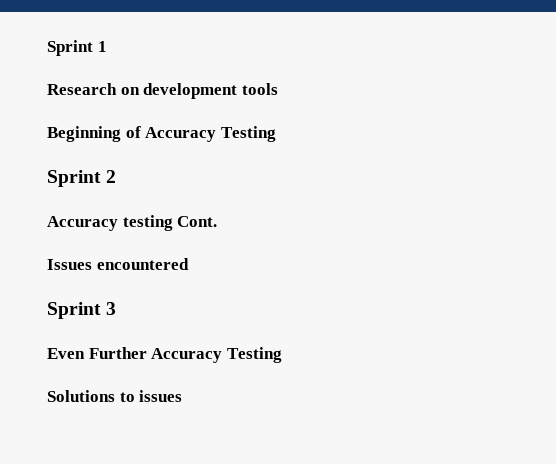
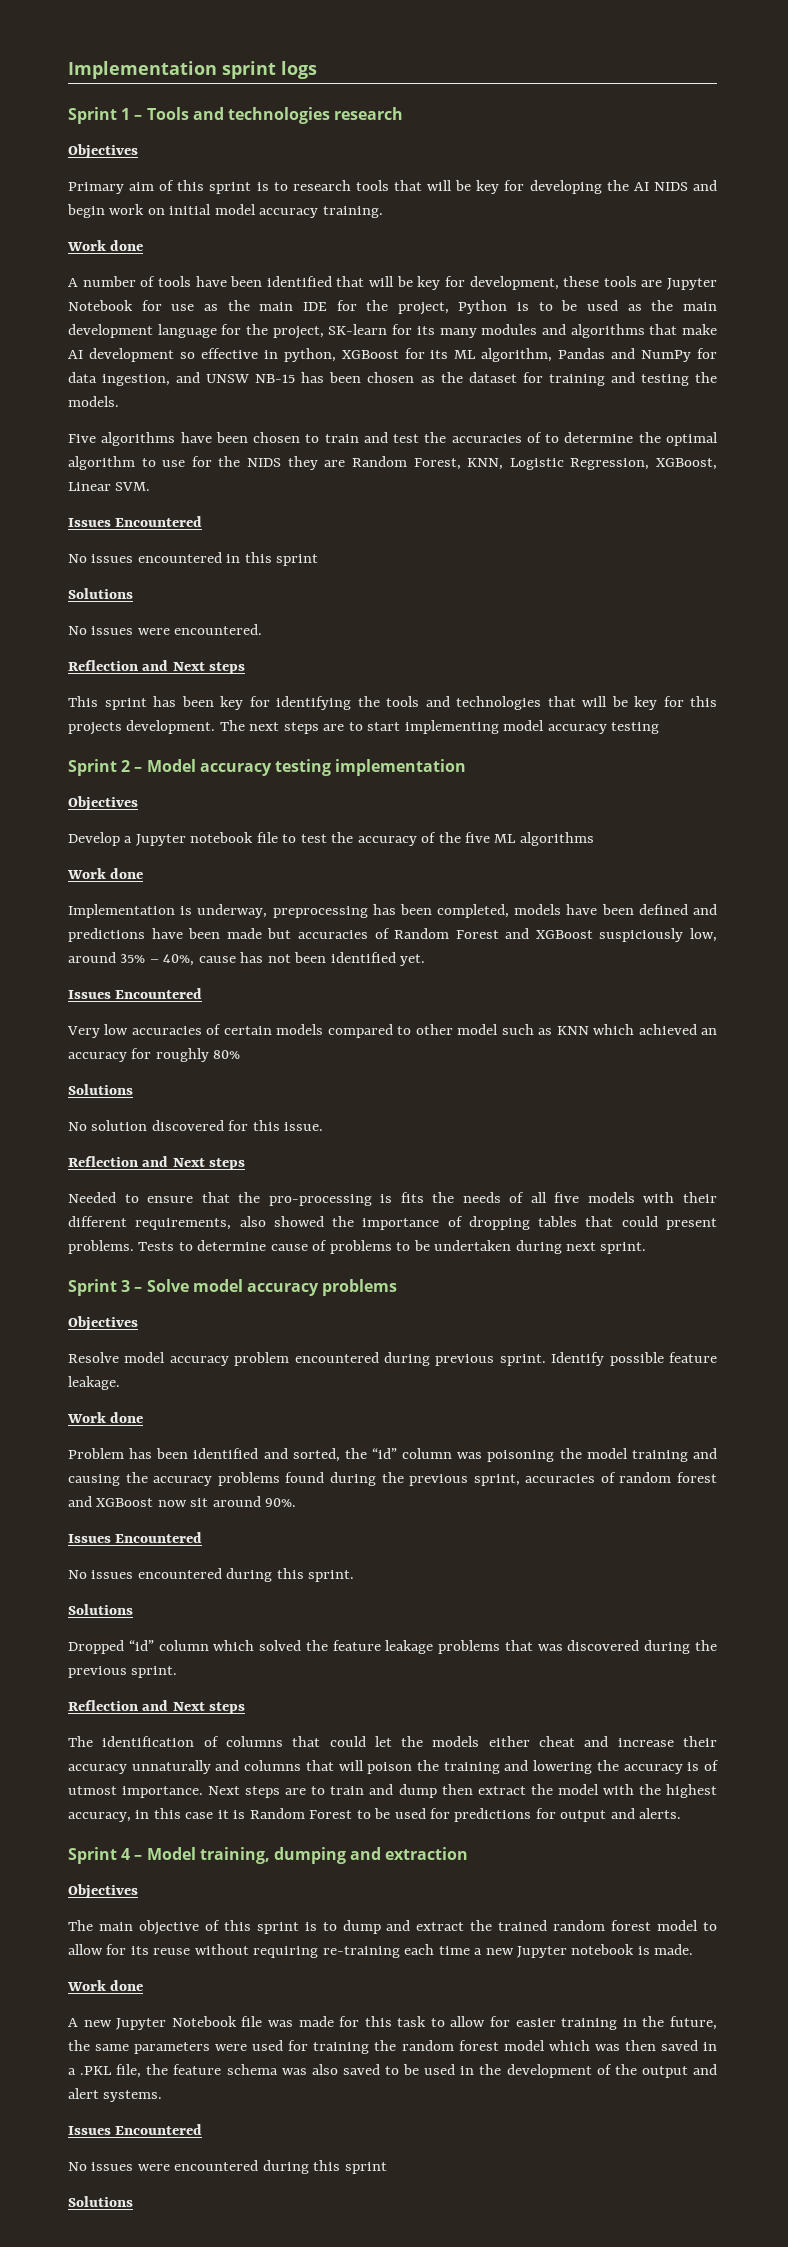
+ Implementation sprint logs
- Sprint 1
- Research on development tools
- Beginning of Accuracy Testing
- Sprint 2
- Accuracy testing Cont.
- Issues encountered
- Sprint 3
- Even Further Accuracy Testing
- Solutions to issues
+ Sprint 1 – Tools and technologies research
+ Objectives
+ Primary aim of this sprint is to research tools that will be key for developing the AI NIDS and begin work on initial model accuracy training.
+ Work done
+ A number of tools have been identified that will be key for development, these tools are Jupyter Notebook for use as the main IDE for the project, Python is to be used as the main development language for the project, SK-learn for its many modules and algorithms that make AI development so effective in python, XGBoost for its ML algorithm, Pandas and NumPy for data ingestion, and UNSW NB-15 has been chosen as the dataset for training and testing the models.
+ Five algorithms have been chosen to train and test the accuracies of to determine the optimal algorithm to use for the NIDS they are Random Forest, KNN, Logistic Regression, XGBoost, Linear SVM.
+ Issues Encountered
+ No issues encountered in this sprint
+ Solutions
+ No issues were encountered.
+ Reflection and Next steps
+ This sprint has been key for identifying the tools and technologies that will be key for this projects development. The next steps are to start implementing model accuracy testing
+ Sprint 2 – Model accuracy testing implementation
+ Objectives
+ Develop a Jupyter notebook file to test the accuracy of the five ML algorithms
+ Work done
+ Implementation is underway, preprocessing has been completed, models have been defined and predictions have been made but accuracies of Random Forest and XGBoost suspiciously low, around 35% – 40%, cause has not been identified yet.
+ Issues Encountered
+ Very low accuracies of certain models compared to other model such as KNN which achieved an accuracy for roughly 80%
+ Solutions
+ No solution discovered for this issue.
+ Reflection and Next steps
+ Needed to ensure that the pro-processing is fits the needs of all five models with their different requirements, also showed the importance of dropping tables that could present problems. Tests to determine cause of problems to be undertaken during next sprint.
+ Sprint 3 – Solve model accuracy problems
+ Objectives
+ Resolve model accuracy problem encountered during previous sprint. Identify possible feature leakage.
+ Work done
+ Problem has been identified and sorted, the “id” column was poisoning the model training and causing the accuracy problems found during the previous sprint, accuracies of random forest and XGBoost now sit around 90%.
+ Issues Encountered
+ No issues encountered during this sprint.
+ Solutions
+ Dropped “id” column which solved the feature leakage problems that was discovered during the previous sprint.
+ Reflection and Next steps
+ The identification of columns that could let the models either cheat and increase their accuracy unnaturally and columns that will poison the training and lowering the accuracy is of utmost importance. Next steps are to train and dump then extract the model with the highest accuracy, in this case it is Random Forest to be used for predictions for output and alerts.
+ Sprint 4 – Model training, dumping and extraction
+ Objectives
+ The main objective of this sprint is to dump and extract the trained random forest model to allow for its reuse without requiring re-training each time a new Jupyter notebook is made.
+ Work done
+ A new Jupyter Notebook file was made for this task to allow for easier training in the future, the same parameters were used for training the random forest model which was then saved in a .PKL file, the feature schema was also saved to be used in the development of the output and alert systems.
+ Issues Encountered
+ No issues were encountered during this sprint
+ Solutions

